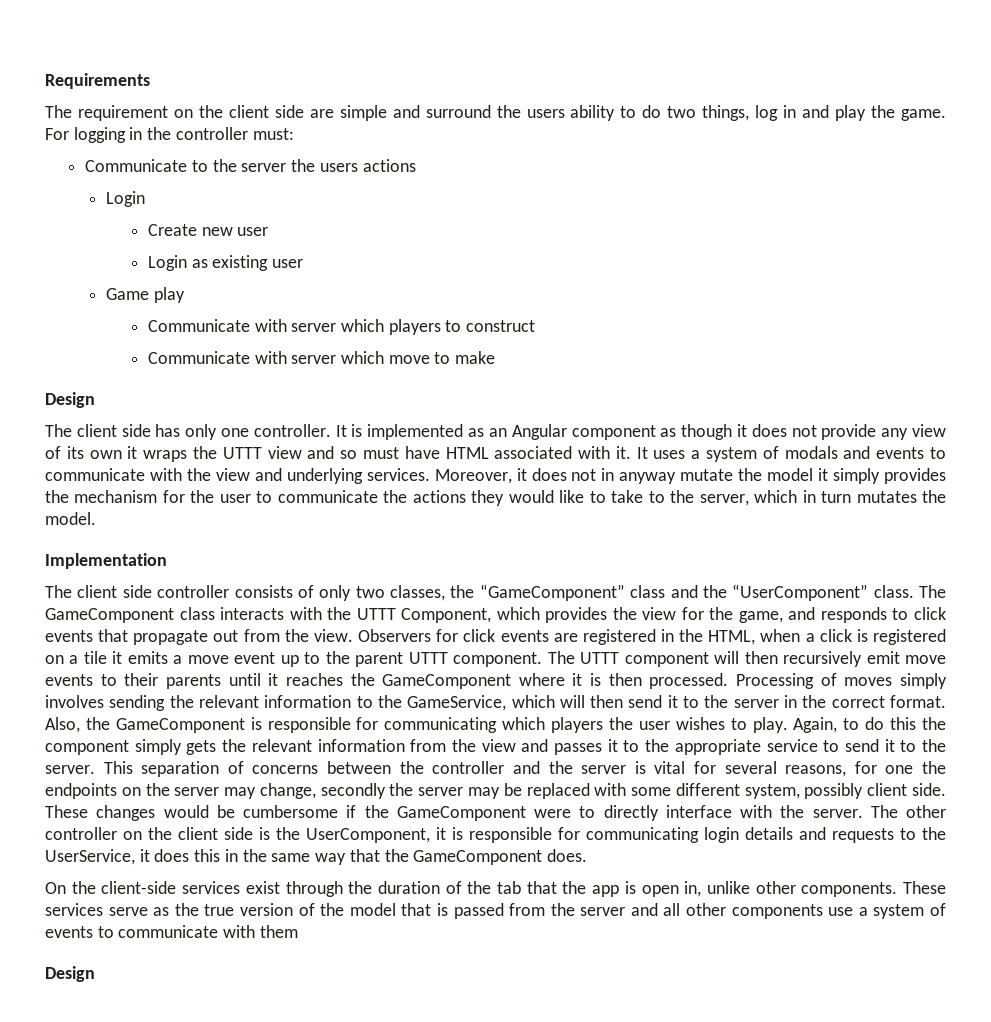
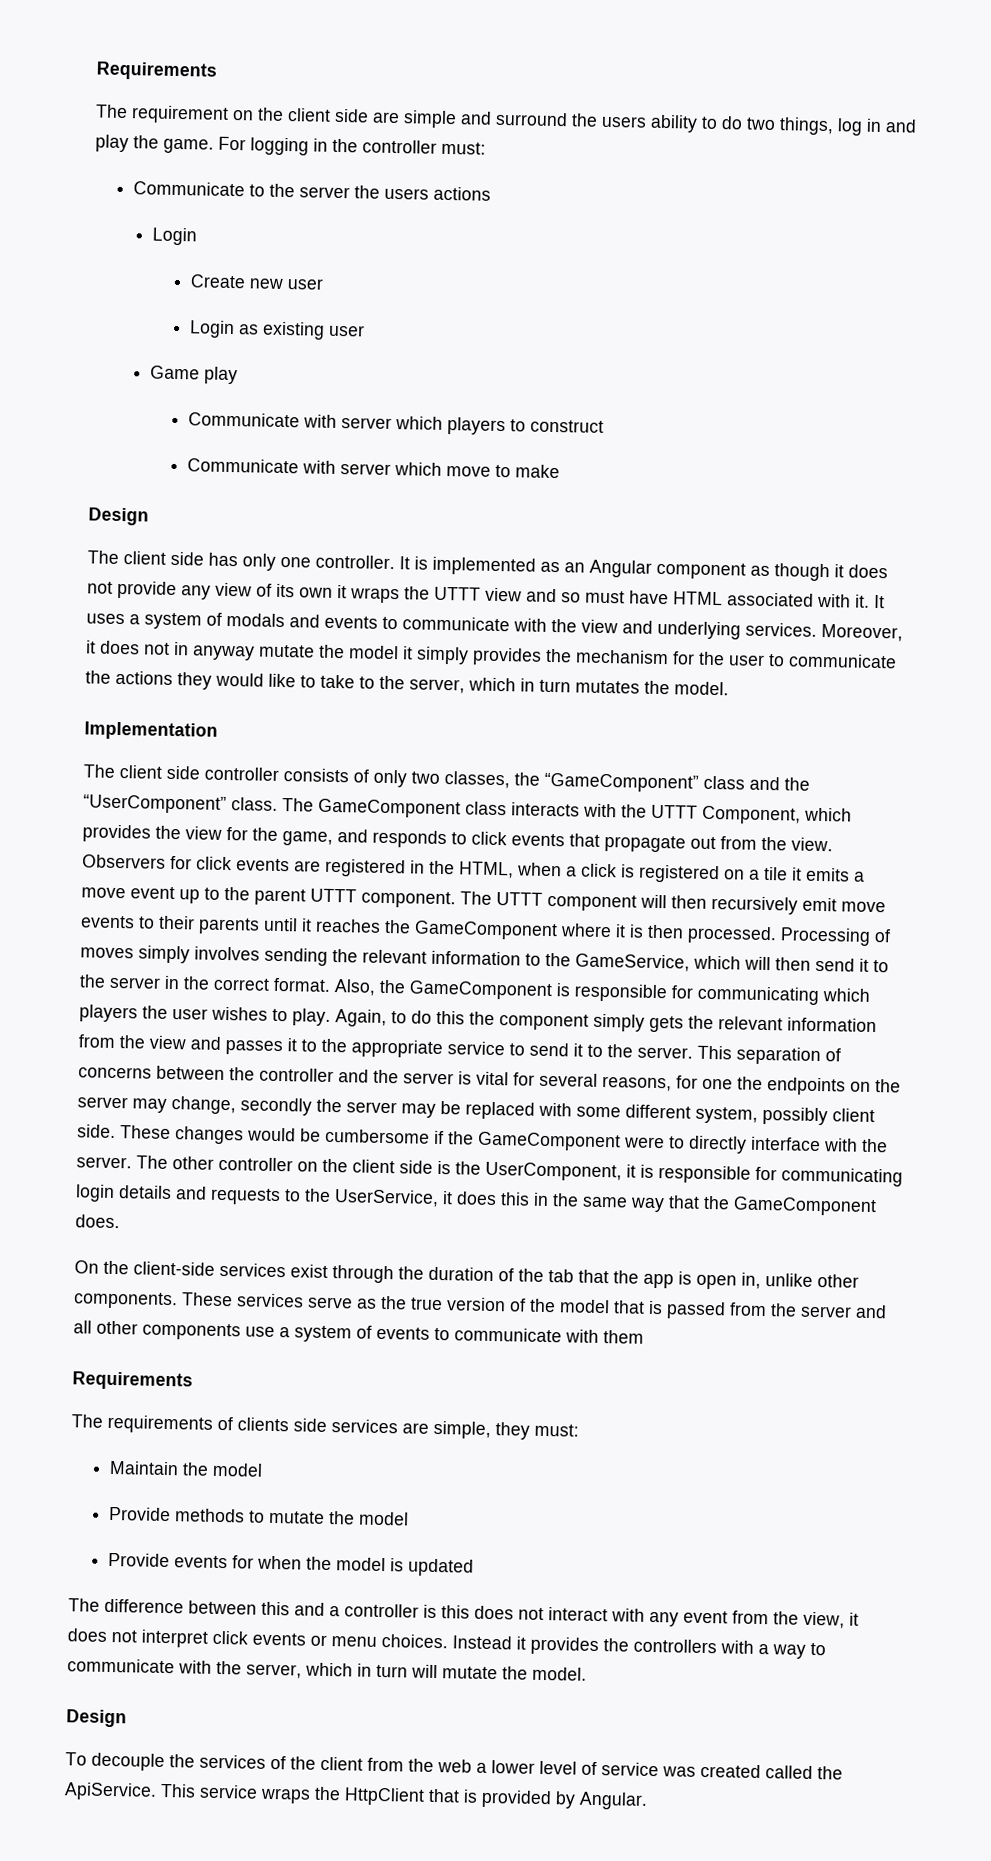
  These services serve as the true version of the model that is passed from the server and all other components use a system of events to communicate with them
+ Requirements
+ The requirements of clients side services are simple, they must:
+ Maintain the model
+ Provide methods to mutate the model
+ Provide events for when the model is updated
+ The difference between this and a controller is this does not interact with any event from the view, it does not interpret click events or menu choices. Instead it provides the controllers with a way to communicate with the server, which in turn will mutate the model.
  Design
+ To decouple the services of the client from the web a lower level of service was created called the ApiService. This service wraps the HttpClient that is provided by Angular.

